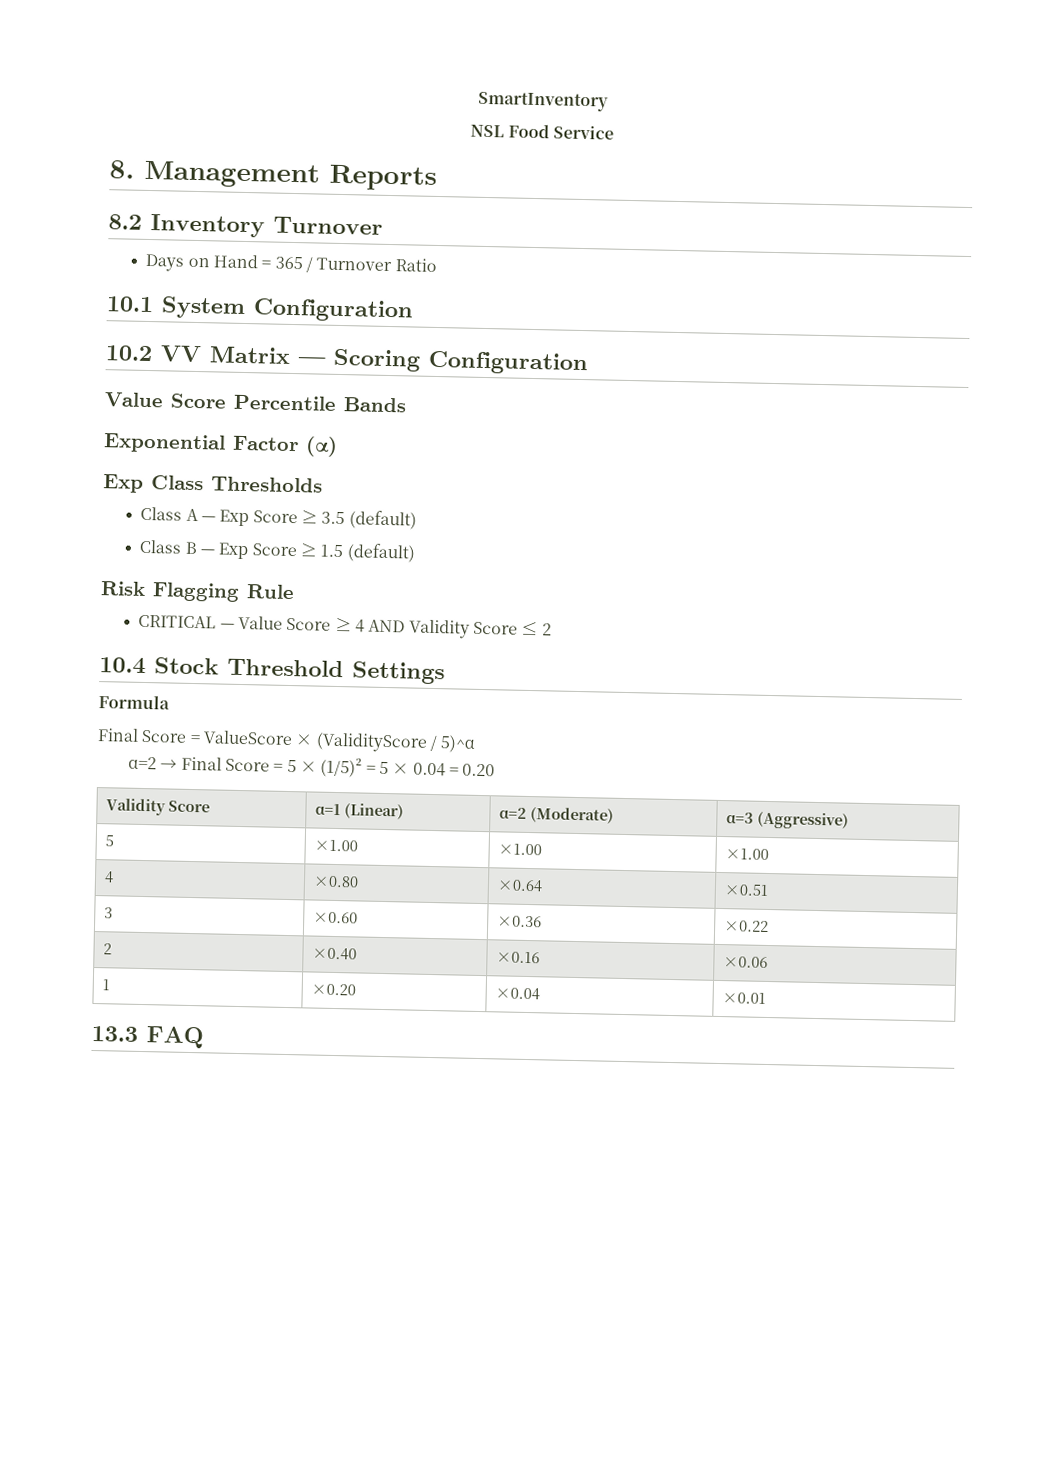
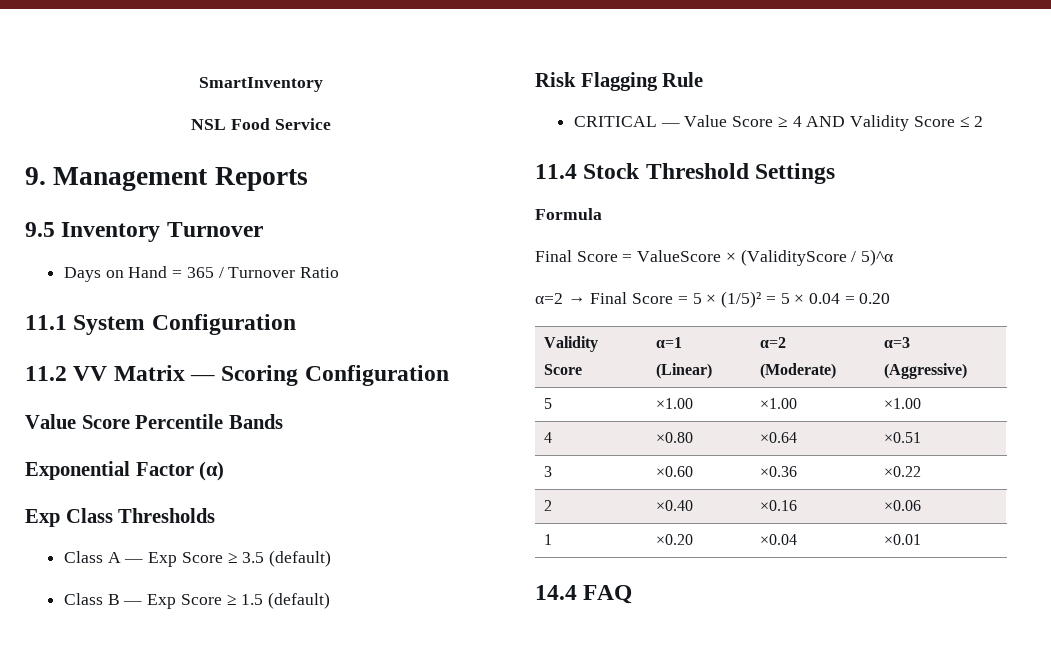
- 8. Management Reports
+ 9. Management Reports
- 8.2 Inventory Turnover
+ 9.5 Inventory Turnover
- 10.1 System Configuration
+ 11.1 System Configuration
- 10.2 VV Matrix — Scoring Configuration
+ 11.2 VV Matrix — Scoring Configuration
- 10.4 Stock Threshold Settings
+ 11.4 Stock Threshold Settings
- 13.3 FAQ
+ 14.4 FAQ

